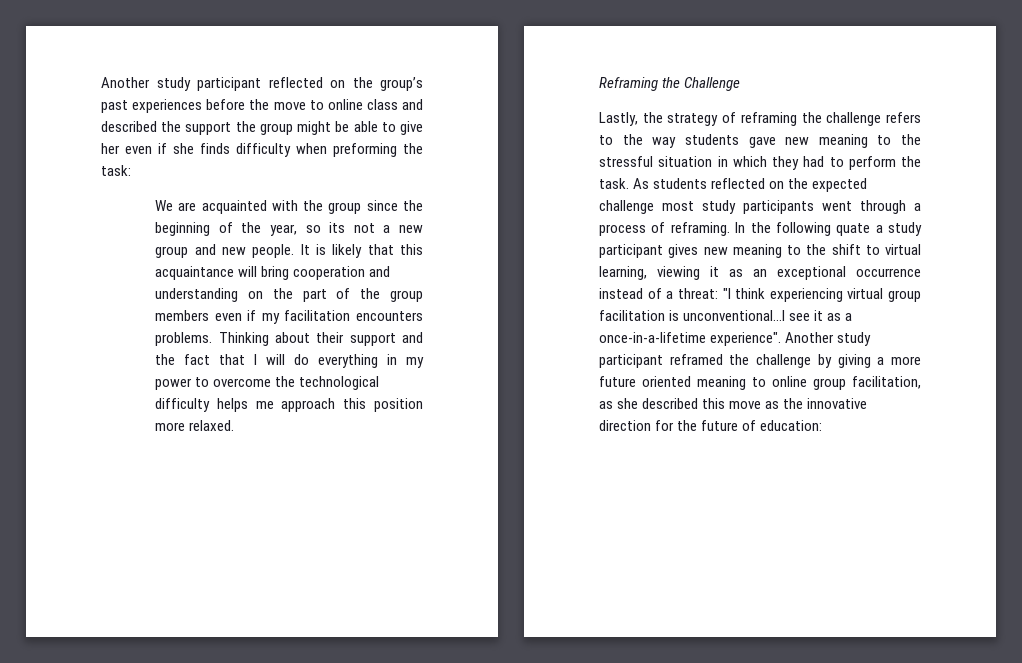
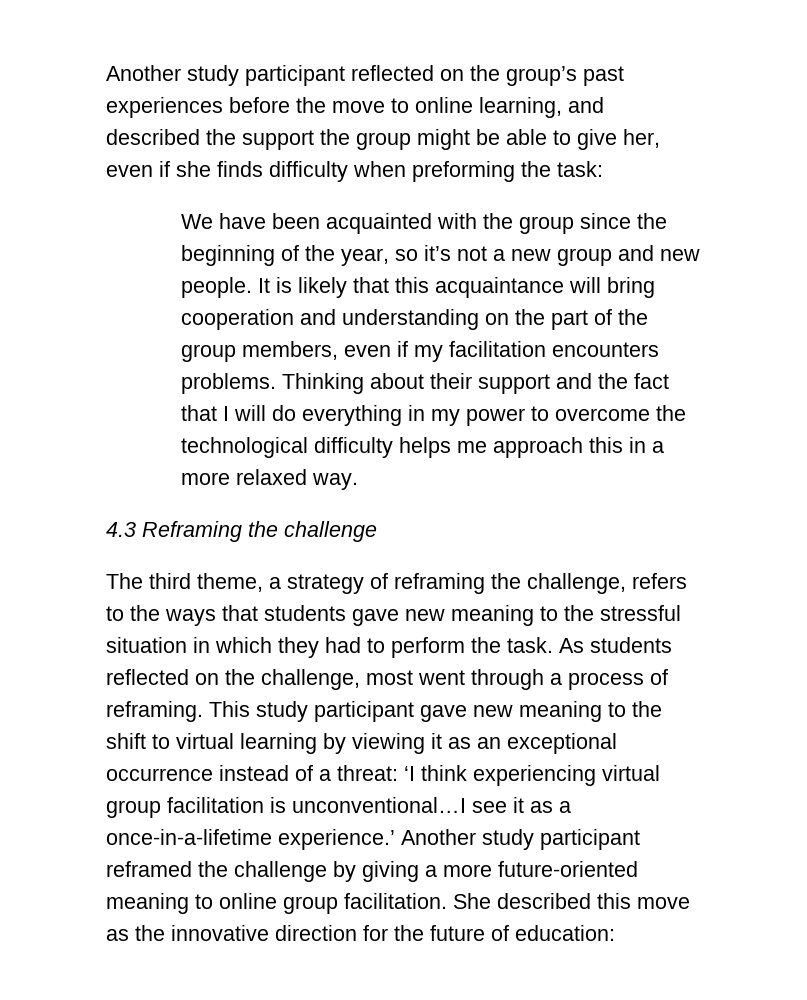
- Another study participant reflected on the group’s past experiences before the move to online class and described the support the group might be able to give her even if she finds difficulty when preforming the task:
+ Another study participant reflected on the group’s past experiences before the move to online learning, and described the support the group might be able to give her, even if she finds difficulty when preforming the task:
- We are acquainted with the group since the beginning of the year, so its not a new group and new people.
+ We have been acquainted with the group since the beginning of the year, so it’s not a new group and new people.
- It is likely that this acquaintance will bring cooperation and understanding on the part of the group members even if my facilitation encounters problems.
+ It is likely that this acquaintance will bring cooperation and understanding on the part of the group members, even if my facilitation encounters problems.
- Thinking about their support and the fact that I will do everything in my power to overcome the technological difficulty helps me approach this position more relaxed.
- Reframing the Challenge
- Lastly, the strategy of reframing the challenge refers to the way students gave new meaning to the stressful situation in which they had to perform the task.
+ Thinking about their support and the fact that I will do everything in my power to overcome the technological difficulty helps me approach this in a more relaxed way.
+ 4.3 Reframing the challenge
+ The third theme, a strategy of reframing the challenge, refers to the ways that students gave new meaning to the stressful situation in which they had to perform the task.
- As students reflected on the expected challenge most study participants went through a process of reframing.
+ As students reflected on the challenge, most went through a process of reframing.
- In the following quate a study participant gives new meaning to the shift to virtual learning, viewing it as an exceptional occurrence instead of a threat: "I think experiencing virtual group facilitation is unconventional…I see it as a once-in-a-lifetime experience".
+ This study participant gave new meaning to the shift to virtual learning by viewing it as an exceptional occurrence instead of a threat: ‘I think experiencing virtual group facilitation is unconventional…I see it as a once-in-a-lifetime experience.’
- Another study participant reframed the challenge by giving a more future oriented meaning to online group facilitation, as she described this move as the innovative direction for the future of education:
+ Another study participant reframed the challenge by giving a more future-oriented meaning to online group facilitation. She described this move as the innovative direction for the future of education:

